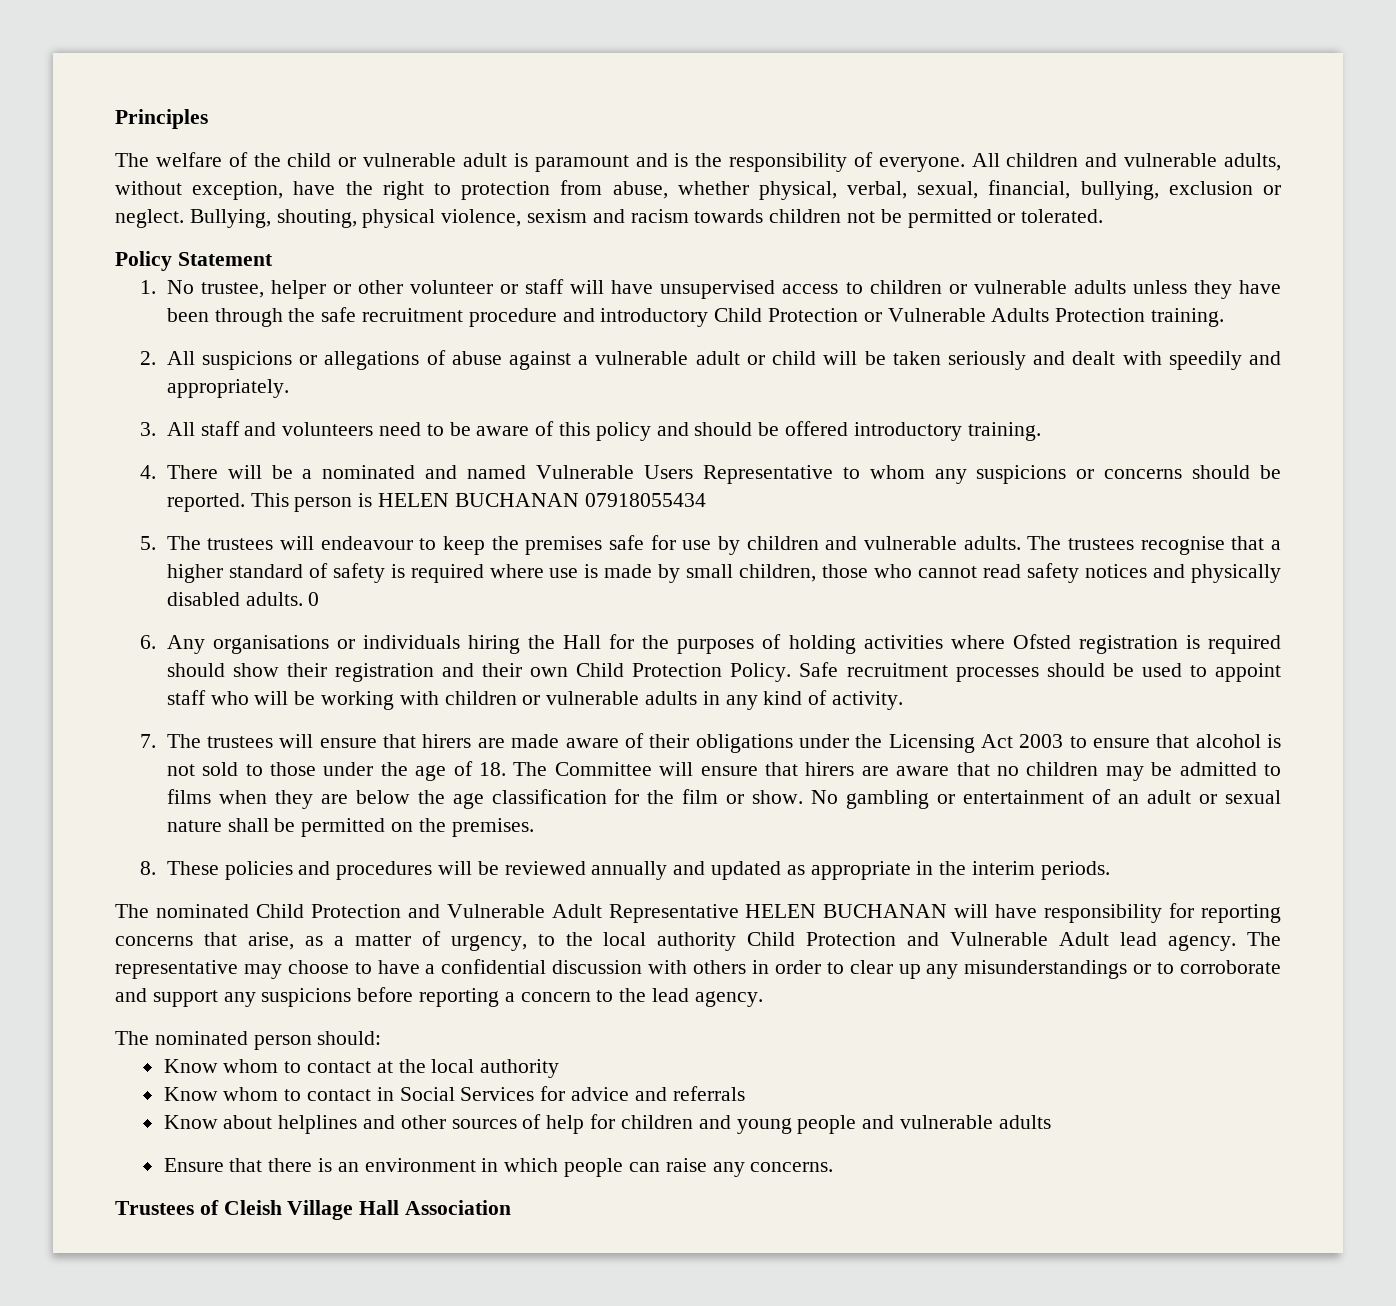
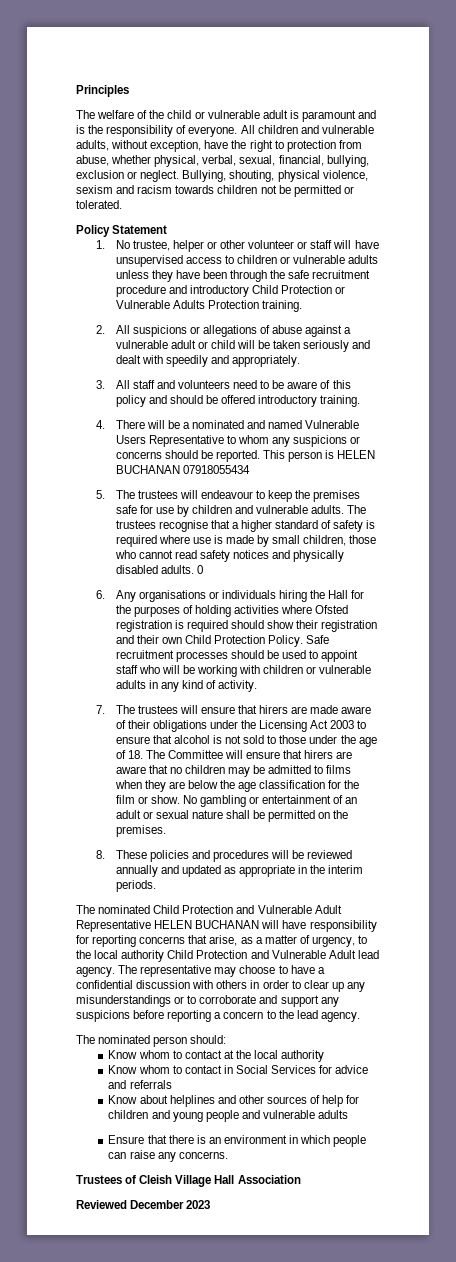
+ Reviewed December 2023

